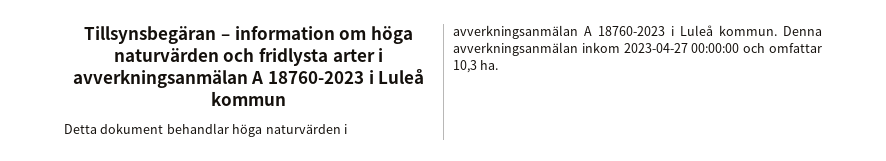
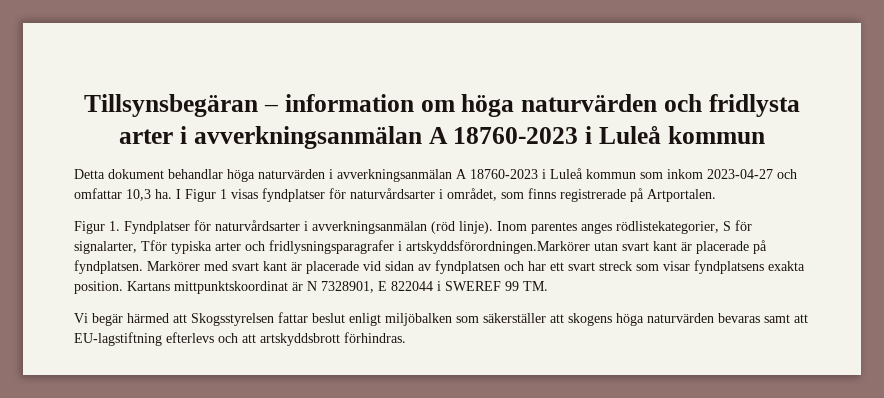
- Detta dokument behandlar höga naturvärden i avverkningsanmälan A 18760-2023 i Luleå kommun. Denna avverkningsanmälan inkom 2023-04-27 00:00:00 och omfattar 10,3 ha.
+ Detta dokument behandlar höga naturvärden i avverkningsanmälan A 18760-2023 i Luleå kommun som inkom 2023-04-27 och omfattar 10,3 ha.
+ I Figur 1 visas fyndplatser för naturvårdsarter i området, som finns registrerade på Artportalen.
+ Figur 1. Fyndplatser för naturvårdsarter i avverkningsanmälan (röd linje). Inom parentes anges rödlistekategorier, S för signalarter, Tför typiska arter och fridlysningsparagrafer i artskyddsförordningen.Markörer utan svart kant är placerade på fyndplatsen. Markörer med svart kant är placerade vid sidan av fyndplatsen och har ett svart streck som visar fyndplatsens exakta position. Kartans mittpunktskoordinat är N 7328901, E 822044 i SWEREF 99 TM.
+ Vi begär härmed att Skogsstyrelsen fattar beslut enligt miljöbalken som säkerställer att skogens höga naturvärden bevaras samt att EU-lagstiftning efterlevs och att artskyddsbrott förhindras.

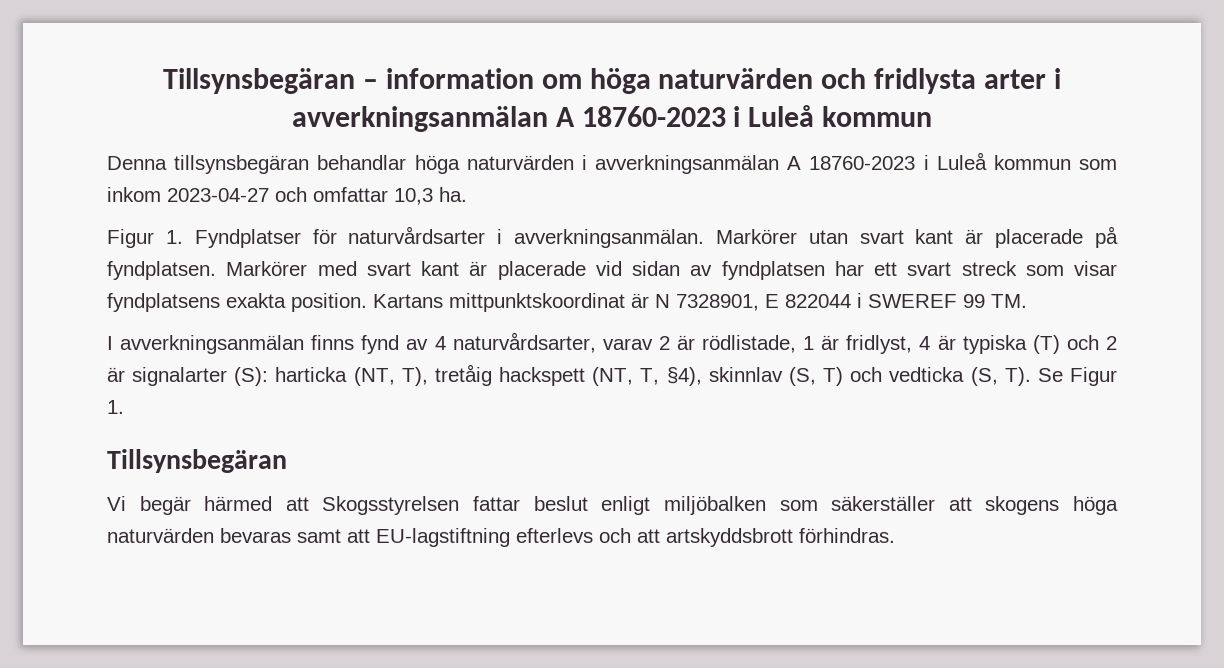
- Detta dokument behandlar höga naturvärden i avverkningsanmälan A 18760-2023 i Luleå kommun som inkom 2023-04-27 och omfattar 10,3 ha. I Figur 1 visas fyndplatser för naturvårdsarter i området, som finns registrerade på Artportalen.
+ Denna tillsynsbegäran behandlar höga naturvärden i avverkningsanmälan A 18760-2023 i Luleå kommun som inkom 2023-04-27 och omfattar 10,3 ha.
- Figur 1. Fyndplatser för naturvårdsarter i avverkningsanmälan (röd linje). Inom parentes anges rödlistekategorier, S för signalarter, Tför typiska arter och fridlysningsparagrafer i artskyddsförordningen.Markörer utan svart kant är placerade på fyndplatsen.
+ Figur 1. Fyndplatser för naturvårdsarter i avverkningsanmälan. Markörer utan svart kant är placerade på fyndplatsen.
- Markörer med svart kant är placerade vid sidan av fyndplatsen och har ett svart streck som visar fyndplatsens exakta position.
+ Markörer med svart kant är placerade vid sidan av fyndplatsen har ett svart streck som visar fyndplatsens exakta position.
+ I avverkningsanmälan finns fynd av 4 naturvårdsarter, varav 2 är rödlistade, 1 är fridlyst, 4 är typiska (T) och 2 är signalarter (S): harticka (NT, T), tretåig hackspett (NT, T, §4), skinnlav (S, T) och vedticka (S, T). Se Figur 1.
+ Tillsynsbegäran

